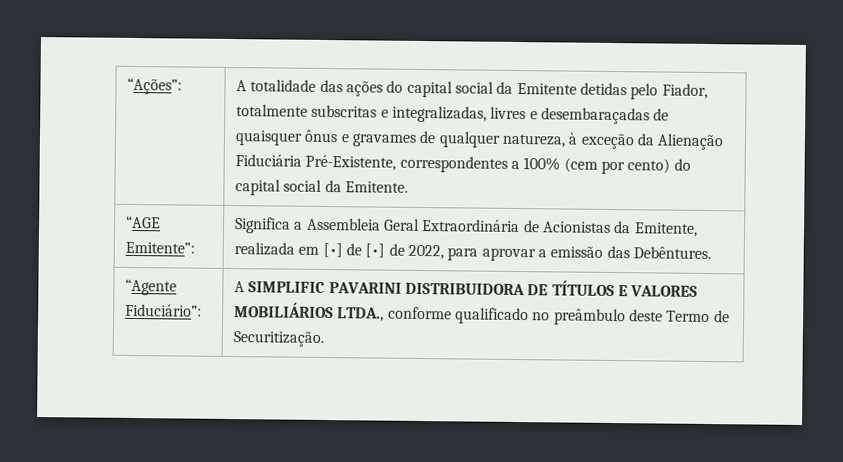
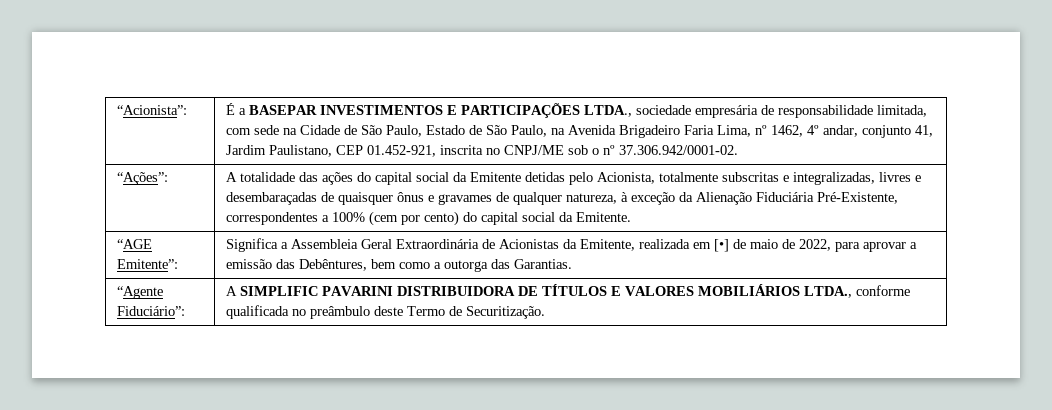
+ “Acionista”: | É a BASEPAR INVESTIMENTOS E PARTICIPAÇÕES LTDA., sociedade empresária de responsabilidade limitada, com sede na Cidade de São Paulo, Estado de São Paulo, na Avenida Brigadeiro Faria Lima, nº 1462, 4º andar, conjunto 41, Jardim Paulistano, CEP 01.452-921, inscrita no CNPJ/ME sob o nº 37.306.942/0001-02.
- A totalidade das ações do capital social da Emitente detidas pelo Fiador, totalmente subscritas e integralizadas, livres e desembaraçadas de quaisquer ônus e gravames de qualquer natureza, à exceção da Alienação Fiduciária Pré-Existente, correspondentes a 100% (cem por cento) do capital social da Emitente.
+ A totalidade das ações do capital social da Emitente detidas pelo Acionista, totalmente subscritas e integralizadas, livres e desembaraçadas de quaisquer ônus e gravames de qualquer natureza, à exceção da Alienação Fiduciária Pré-Existente, correspondentes a 100% (cem por cento) do capital social da Emitente.
- “AGE Emitente”: | Significa a Assembleia Geral Extraordinária de Acionistas da Emitente, realizada em [•] de [•] de 2022, para aprovar a emissão das Debêntures.
+ “AGE Emitente”: | Significa a Assembleia Geral Extraordinária de Acionistas da Emitente, realizada em [•] de maio de 2022, para aprovar a emissão das Debêntures, bem como a outorga das Garantias.
- “Agente Fiduciário”: | A SIMPLIFIC PAVARINI DISTRIBUIDORA DE TÍTULOS E VALORES MOBILIÁRIOS LTDA., conforme qualificado no preâmbulo deste Termo de Securitização.
+ “Agente Fiduciário”: | A SIMPLIFIC PAVARINI DISTRIBUIDORA DE TÍTULOS E VALORES MOBILIÁRIOS LTDA., conforme qualificada no preâmbulo deste Termo de Securitização.

